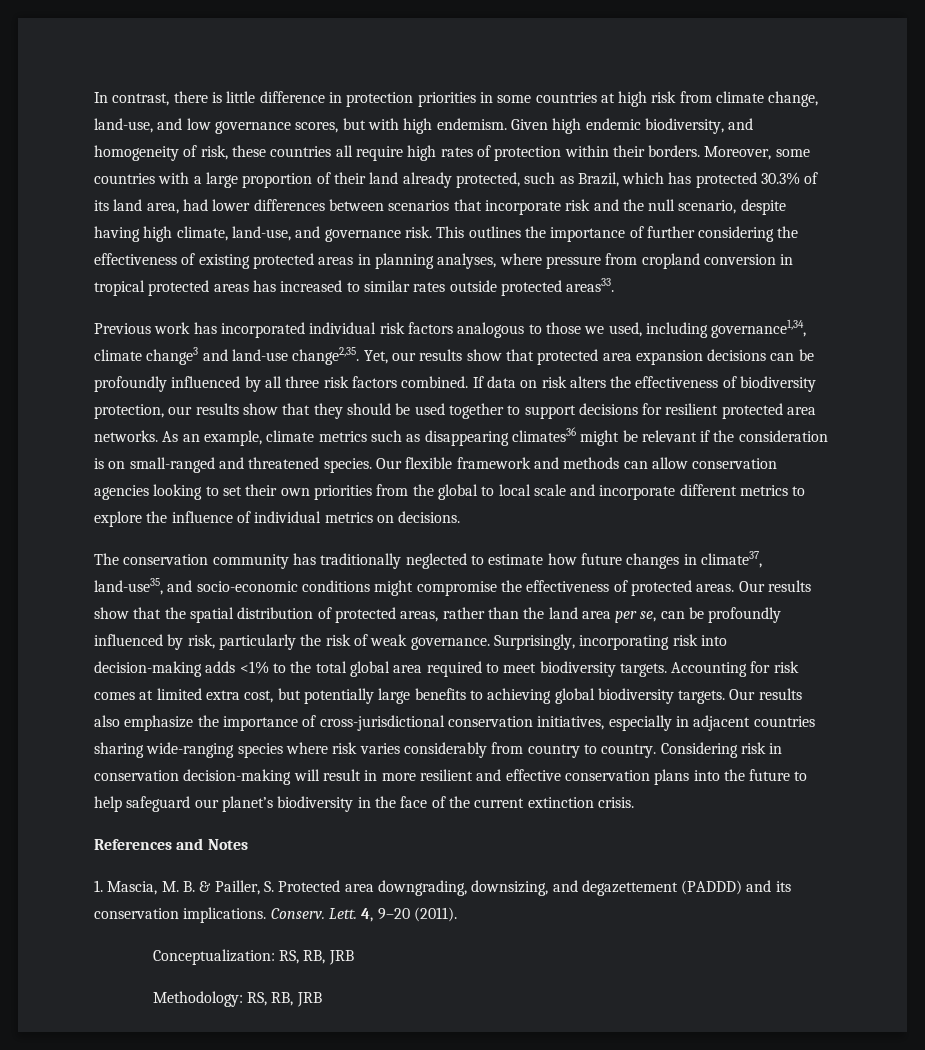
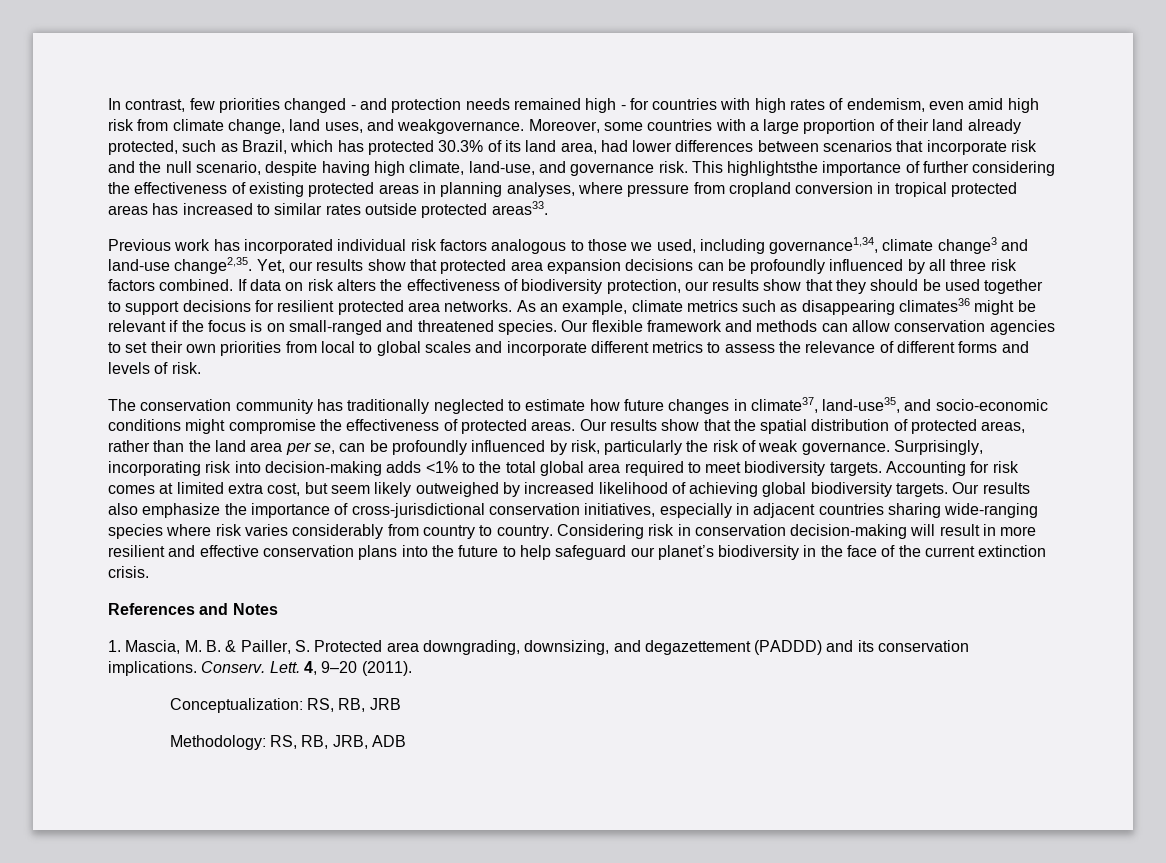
- In contrast, there is little difference in protection priorities in some countries at high risk from climate change, land-use, and low governance scores, but with high endemism. Given high endemic biodiversity, and homogeneity of risk, these countries all require high rates of protection within their borders.
+ In contrast, few priorities changed - and protection needs remained high - for countries with high rates of endemism, even amid high risk from climate change, land uses, and weakgovernance.
- This outlines the importance of further considering the effectiveness of existing protected areas in planning analyses, where pressure from cropland conversion in tropical protected areas has increased to similar rates outside protected areas33.
+ This highlightsthe importance of further considering the effectiveness of existing protected areas in planning analyses, where pressure from cropland conversion in tropical protected areas has increased to similar rates outside protected areas33.
- As an example, climate metrics such as disappearing climates36 might be relevant if the consideration is on small-ranged and threatened species.
+ As an example, climate metrics such as disappearing climates36 might be relevant if the focus is on small-ranged and threatened species.
- Our flexible framework and methods can allow conservation agencies looking to set their own priorities from the global to local scale and incorporate different metrics to explore the influence of individual metrics on decisions.
+ Our flexible framework and methods can allow conservation agencies to set their own priorities from local to global scales and incorporate different metrics to assess the relevance of different forms and levels of risk.
- Accounting for risk comes at limited extra cost, but potentially large benefits to achieving global biodiversity targets.
+ Accounting for risk comes at limited extra cost, but seem likely outweighed by increased likelihood of achieving global biodiversity targets.
- Methodology: RS, RB, JRB
+ Methodology: RS, RB, JRB, ADB

